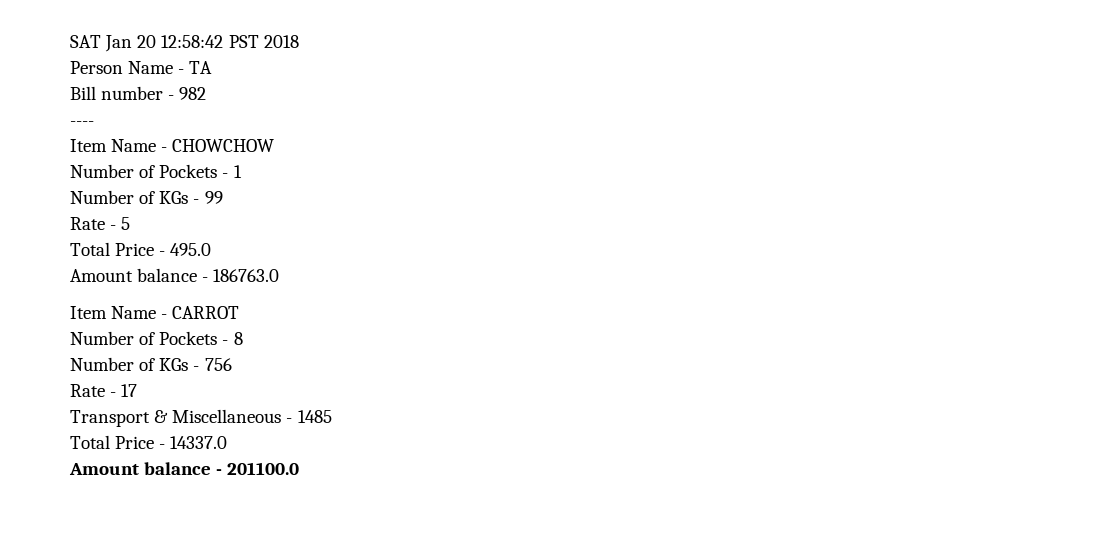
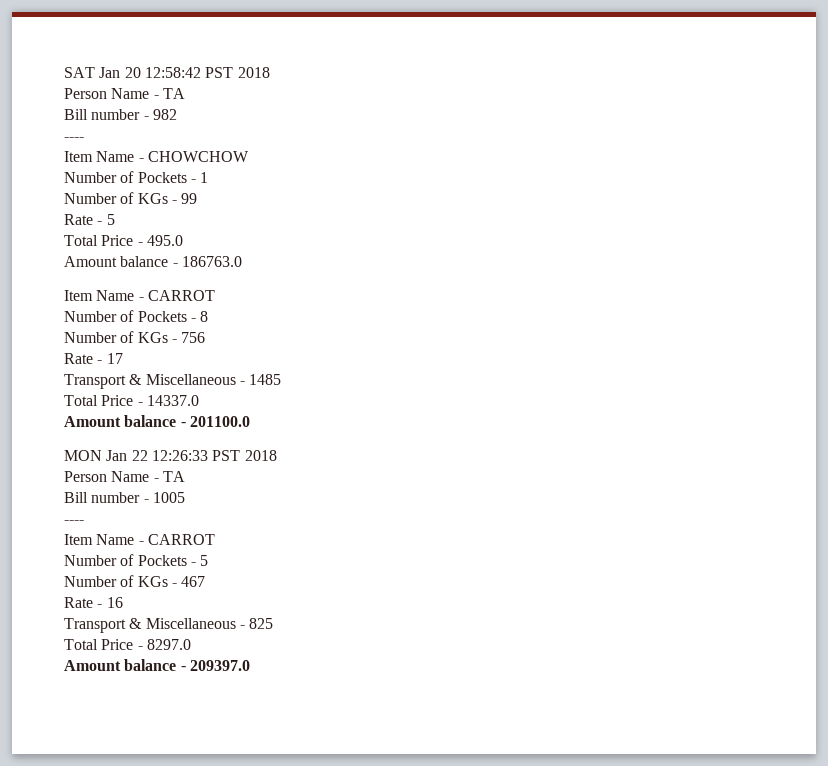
+ MON Jan 22 12:26:33 PST 2018
+ Person Name - TA
+ Bill number - 1005
+ ----
+ Item Name - CARROT
+ Number of Pockets - 5
+ Number of KGs - 467
+ Rate - 16
+ Transport & Miscellaneous - 825
+ Total Price - 8297.0
+ Amount balance - 209397.0

